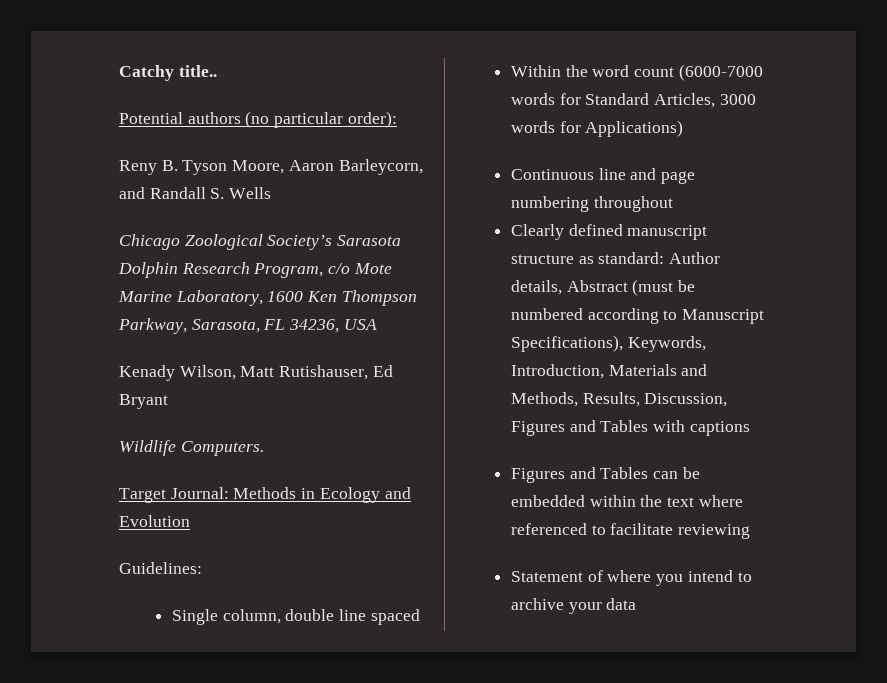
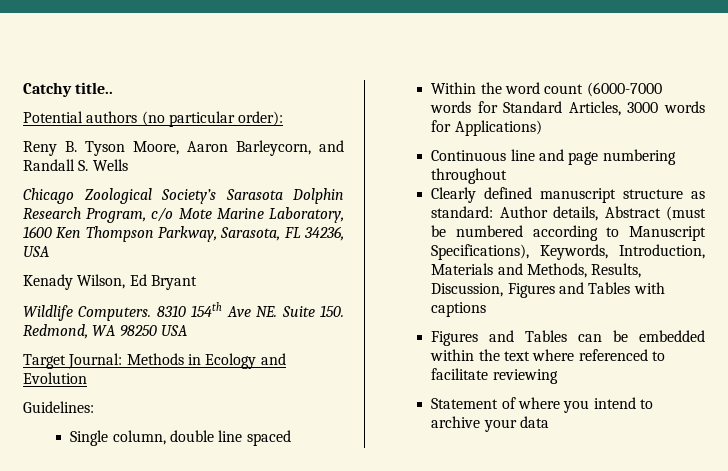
- Kenady Wilson, Matt Rutishauser, Ed Bryant
+ Kenady Wilson, Ed Bryant
+ 8310 154th Ave NE. Suite 150. Redmond, WA 98250 USA

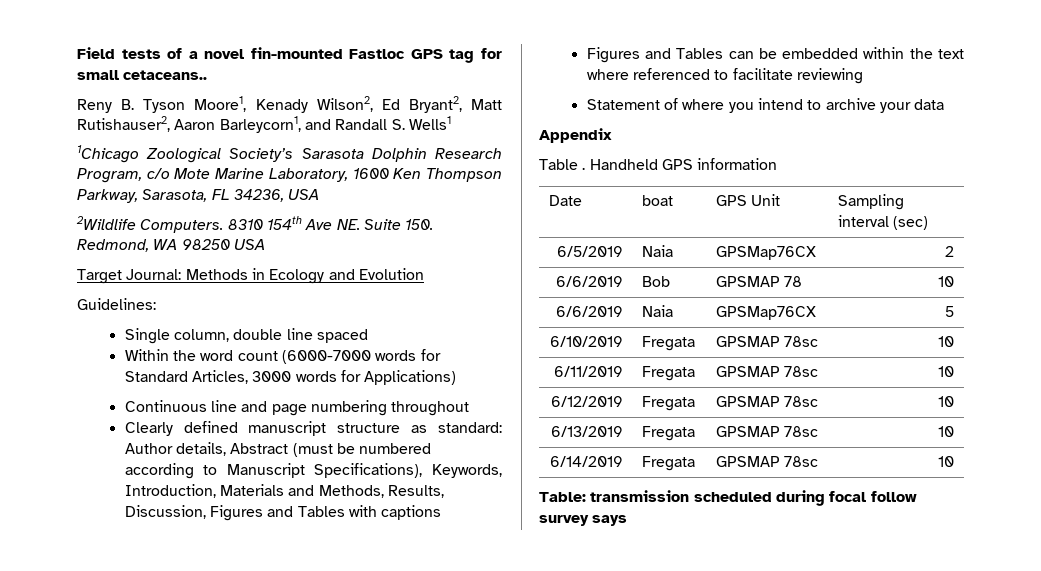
- Catchy title..
- Potential authors (no particular order):
- Reny B. Tyson Moore, Aaron Barleycorn, and Randall S. Wells
- Chicago Zoological Society’s Sarasota Dolphin Research Program, c/o Mote Marine Laboratory, 1600 Ken Thompson Parkway, Sarasota, FL 34236, USA
+ Field tests of a novel fin-mounted Fastloc GPS tag for small cetaceans..
+ Reny B. Tyson Moore1, Kenady Wilson2, Ed Bryant2, Matt Rutishauser2, Aaron Barleycorn1, and Randall S. Wells1
+ 1Chicago Zoological Society’s Sarasota Dolphin Research Program, c/o Mote Marine Laboratory, 1600 Ken Thompson Parkway, Sarasota, FL 34236, USA
- Kenady Wilson, Ed Bryant
- Wildlife Computers.
+ 2Wildlife Computers.
+ Appendix
+ Table . Handheld GPS information
+ Date | boat | GPS Unit | Sampling interval (sec)
+ 6/5/2019 | Naia | GPSMap76CX | 2
+ 6/6/2019 | Bob | GPSMAP 78 | 10
+ 6/6/2019 | Naia | GPSMap76CX | 5
+ 6/10/2019 | Fregata | GPSMAP 78sc | 10
+ 6/11/2019 | Fregata | GPSMAP 78sc | 10
+ 6/12/2019 | Fregata | GPSMAP 78sc | 10
+ 6/13/2019 | Fregata | GPSMAP 78sc | 10
+ 6/14/2019 | Fregata | GPSMAP 78sc | 10
+ Table: transmission scheduled during focal follow survey says

